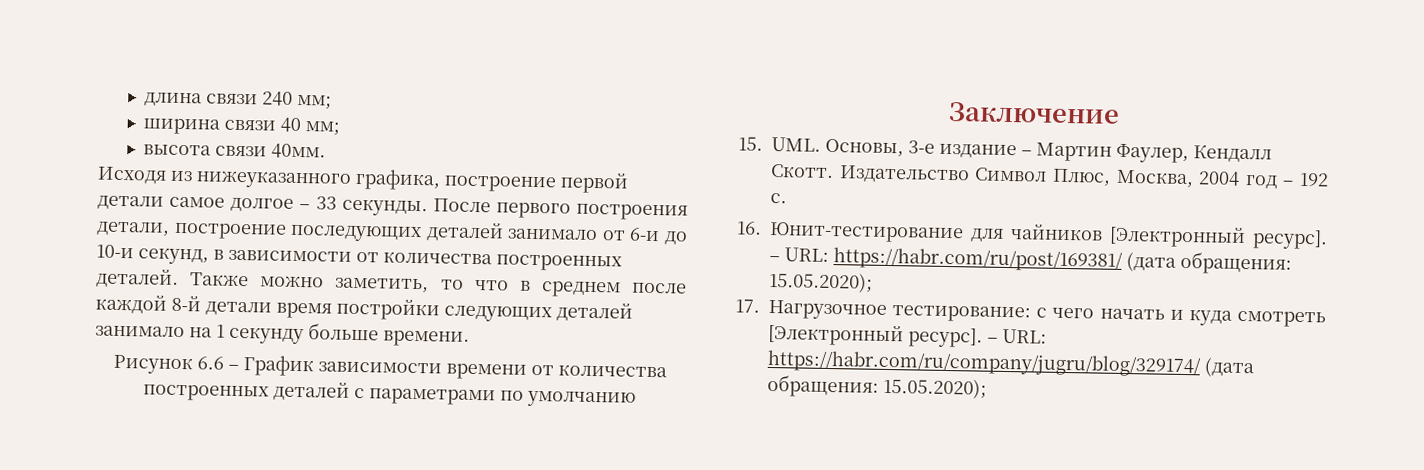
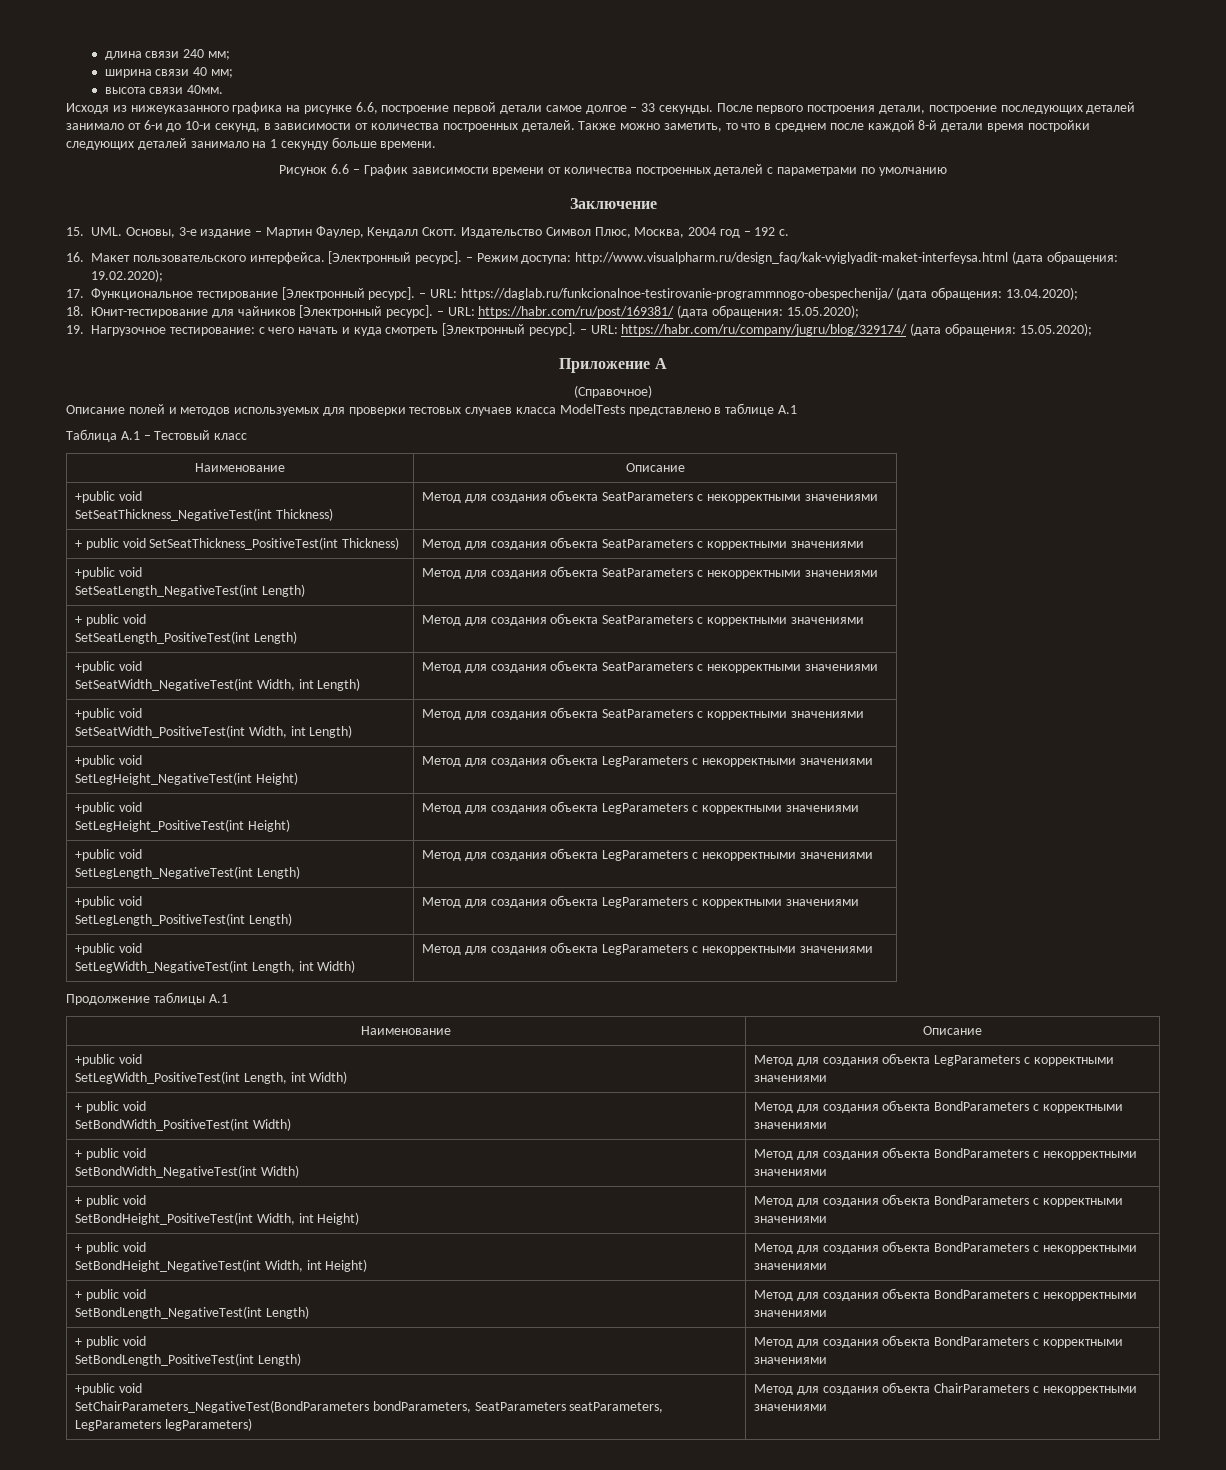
- Исходя из нижеуказанного графика, построение первой детали самое долгое – 33 секунды.
+ Исходя из нижеуказанного графика на рисунке 6.6, построение первой детали самое долгое – 33 секунды.
- 16. Юнит-тестирование для чайников [Электронный ресурс].
+ 16. Макет пользовательского интерфейса. [Электронный ресурс]. – Режим доступа: http://www.visualpharm.ru/design_faq/kak-vyiglyadit-maket-interfeysa.html (дата обращения: 19.02.2020);
+ 17. Функциональное тестирование [Электронный ресурс]. – URL: https://daglab.ru/funkcionalnoe-testirovanie-programmnogo-obespechenija/ (дата обращения: 13.04.2020);
+ 18. Юнит-тестирование для чайников [Электронный ресурс].
- 17. Нагрузочное тестирование: с чего начать и куда смотреть [Электронный ресурс].
+ 19. Нагрузочное тестирование: с чего начать и куда смотреть [Электронный ресурс].
+ Приложение А
+ (Справочное)
+ Описание полей и методов используемых для проверки тестовых случаев класса ModelTests представлено в таблице А.1
+ Таблица А.1 – Тестовый класс
+ Наименование | Описание
+ +public void
+ SetSeatThickness_NegativeTest(int Thickness) | Метод для создания объекта SeatParameters c некорректными значениями
+ + public void SetSeatThickness_PositiveTest(int Thickness) | Метод для создания объекта SeatParameters с корректными значениями
+ +public void
+ SetSeatLength_NegativeTest(int Length) | Метод для создания объекта SeatParameters c некорректными значениями
+ + public void
+ SetSeatLength_PositiveTest(int Length) | Метод для создания объекта SeatParameters с корректными значениями
+ +public void
+ SetSeatWidth_NegativeTest(int Width, int Length) | Метод для создания объекта SeatParameters c некорректными значениями
+ +public void
+ SetSeatWidth_PositiveTest(int Width, int Length) | Метод для создания объекта SeatParameters с корректными значениями
+ +public void
+ SetLegHeight_NegativeTest(int Height) | Метод для создания объекта LegParameters с некорректными значениями
+ +public void
+ SetLegHeight_PositiveTest(int Height) | Метод для создания объекта LegParameters с корректными значениями
+ +public void
+ SetLegLength_NegativeTest(int Length) | Метод для создания объекта LegParameters с некорректными значениями
+ +public void
+ SetLegLength_PositiveTest(int Length) | Метод для создания объекта LegParameters с корректными значениями
+ +public void
+ SetLegWidth_NegativeTest(int Length, int Width) | Метод для создания объекта LegParameters с некорректными значениями
+ Продолжение таблицы А.1
+ Наименование | Описание
+ +public void
+ SetLegWidth_PositiveTest(int Length, int Width) | Метод для создания объекта LegParameters с корректными значениями
+ + public void
+ SetBondWidth_PositiveTest(int Width) | Метод для создания объекта BondParameters с корректными значениями
+ + public void
+ SetBondWidth_NegativeTest(int Width) | Метод для создания объекта BondParameters с некорректными значениями
+ + public void
+ SetBondHeight_PositiveTest(int Width, int Height) | Метод для создания объекта BondParameters с корректными значениями
+ + public void
+ SetBondHeight_NegativeTest(int Width, int Height) | Метод для создания объекта BondParameters с некорректными значениями
+ + public void
+ SetBondLength_NegativeTest(int Length) | Метод для создания объекта BondParameters с некорректными значениями
+ + public void
+ SetBondLength_PositiveTest(int Length) | Метод для создания объекта BondParameters с корректными значениями
+ +public void
+ SetChairParameters_NegativeTest(BondParameters bondParameters, SeatParameters seatParameters, LegParameters legParameters) | Метод для создания объекта ChairParameters с некорректными значениями

